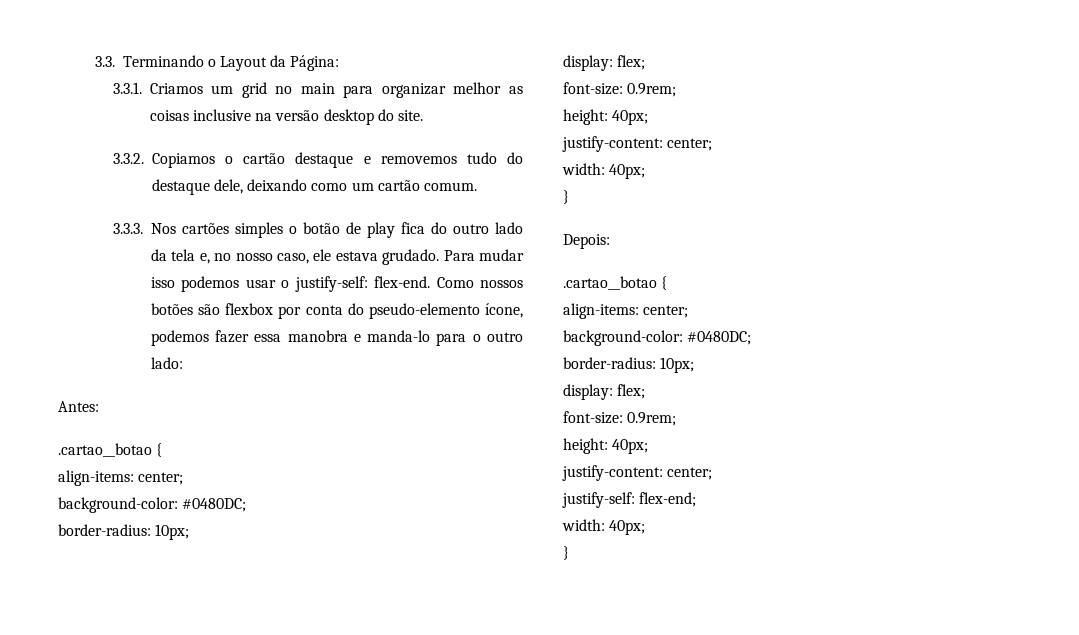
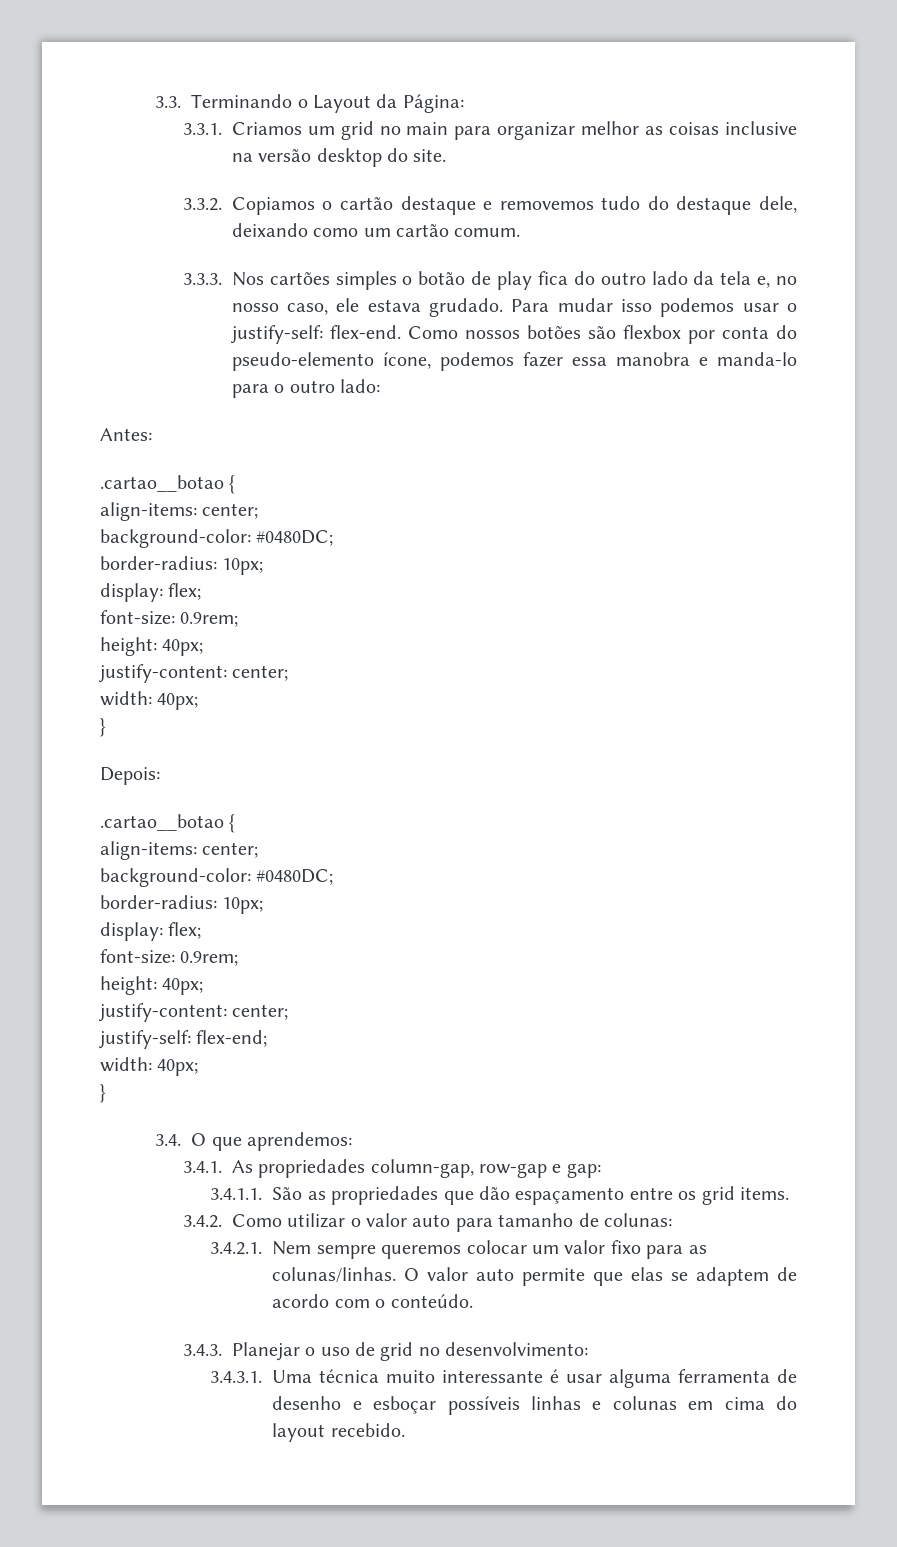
+ 3.4. O que aprendemos:
+ 3.4.1. As propriedades column-gap, row-gap e gap:
+ 3.4.1.1. São as propriedades que dão espaçamento entre os grid items.
+ 3.4.2. Como utilizar o valor auto para tamanho de colunas:
+ 3.4.2.1. Nem sempre queremos colocar um valor fixo para as colunas/linhas. O valor auto permite que elas se adaptem de acordo com o conteúdo.
+ 3.4.3. Planejar o uso de grid no desenvolvimento:
+ 3.4.3.1. Uma técnica muito interessante é usar alguma ferramenta de desenho e esboçar possíveis linhas e colunas em cima do layout recebido.

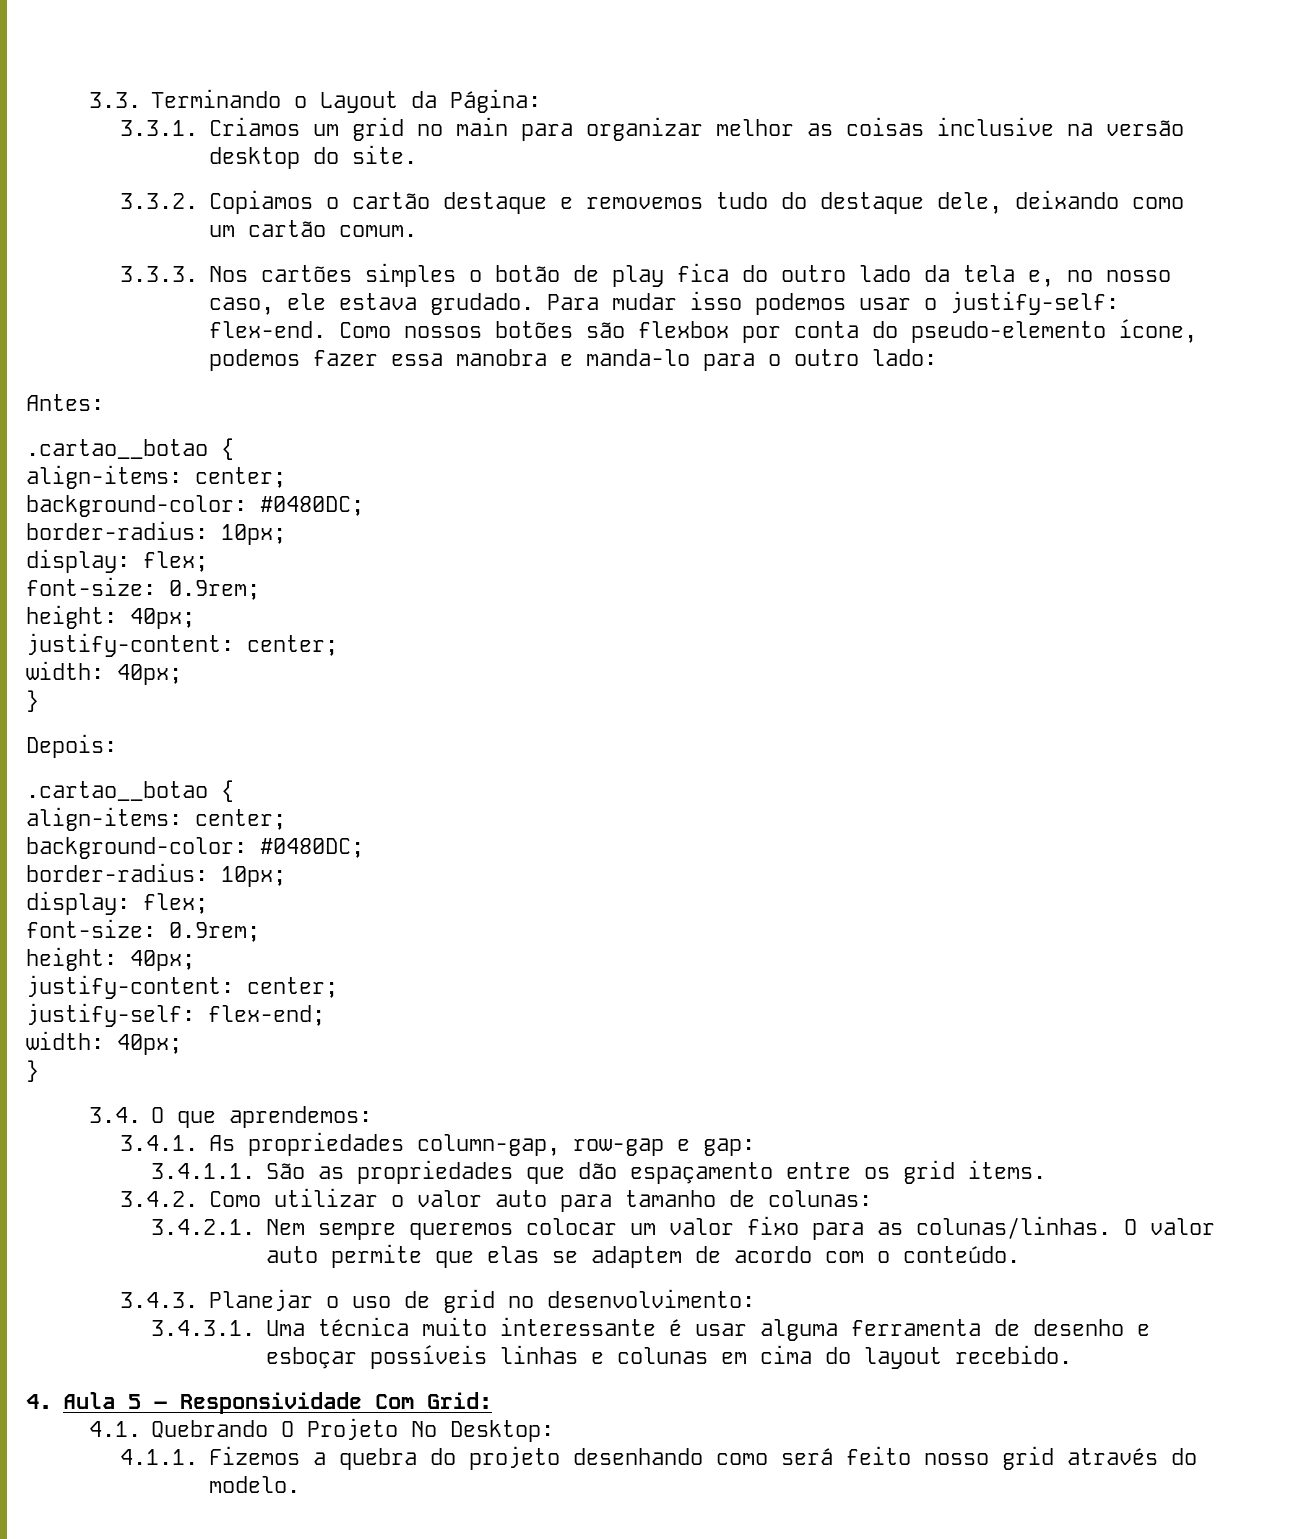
+ 4. Aula 5 – Responsividade Com Grid:
+ 4.1. Quebrando O Projeto No Desktop:
+ 4.1.1. Fizemos a quebra do projeto desenhando como será feito nosso grid através do modelo.

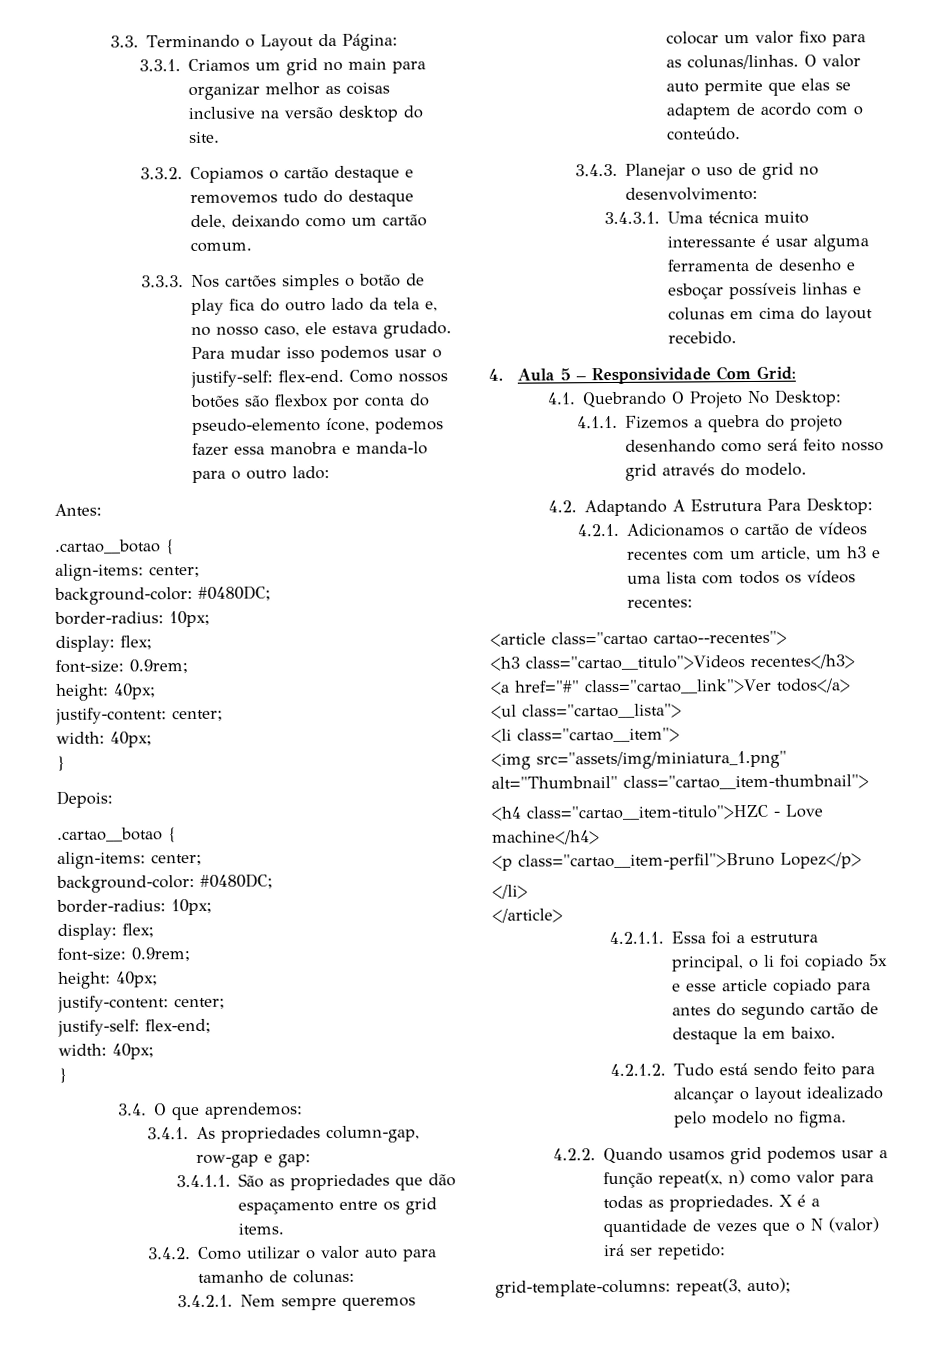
+ 4.2. Adaptando A Estrutura Para Desktop:
+ 4.2.1. Adicionamos o cartão de vídeos recentes com um article, um h3 e uma lista com todos os vídeos recentes:
+ <article class="cartao cartao--recentes">
+ <h3 class="cartao__titulo">Videos recentes</h3>
+ <a href="#" class="cartao__link">Ver todos</a>
+ <ul class="cartao__lista">
+ <li class="cartao__item">
+ <img src="assets/img/miniatura_1.png" alt="Thumbnail" class="cartao__item-thumbnail">
+ <h4 class="cartao__item-titulo">HZC - Love machine</h4>
+ <p class="cartao__item-perfil">Bruno Lopez</p>
+ </li>
+ </article>
+ 4.2.1.1. Essa foi a estrutura principal, o li foi copiado 5x e esse article copiado para antes do segundo cartão de destaque la em baixo.
+ 4.2.1.2. Tudo está sendo feito para alcançar o layout idealizado pelo modelo no figma.
+ 4.2.2. Quando usamos grid podemos usar a função repeat(x, n) como valor para todas as propriedades. X é a quantidade de vezes que o N (valor) irá ser repetido:
+ grid-template-columns: repeat(3, auto);

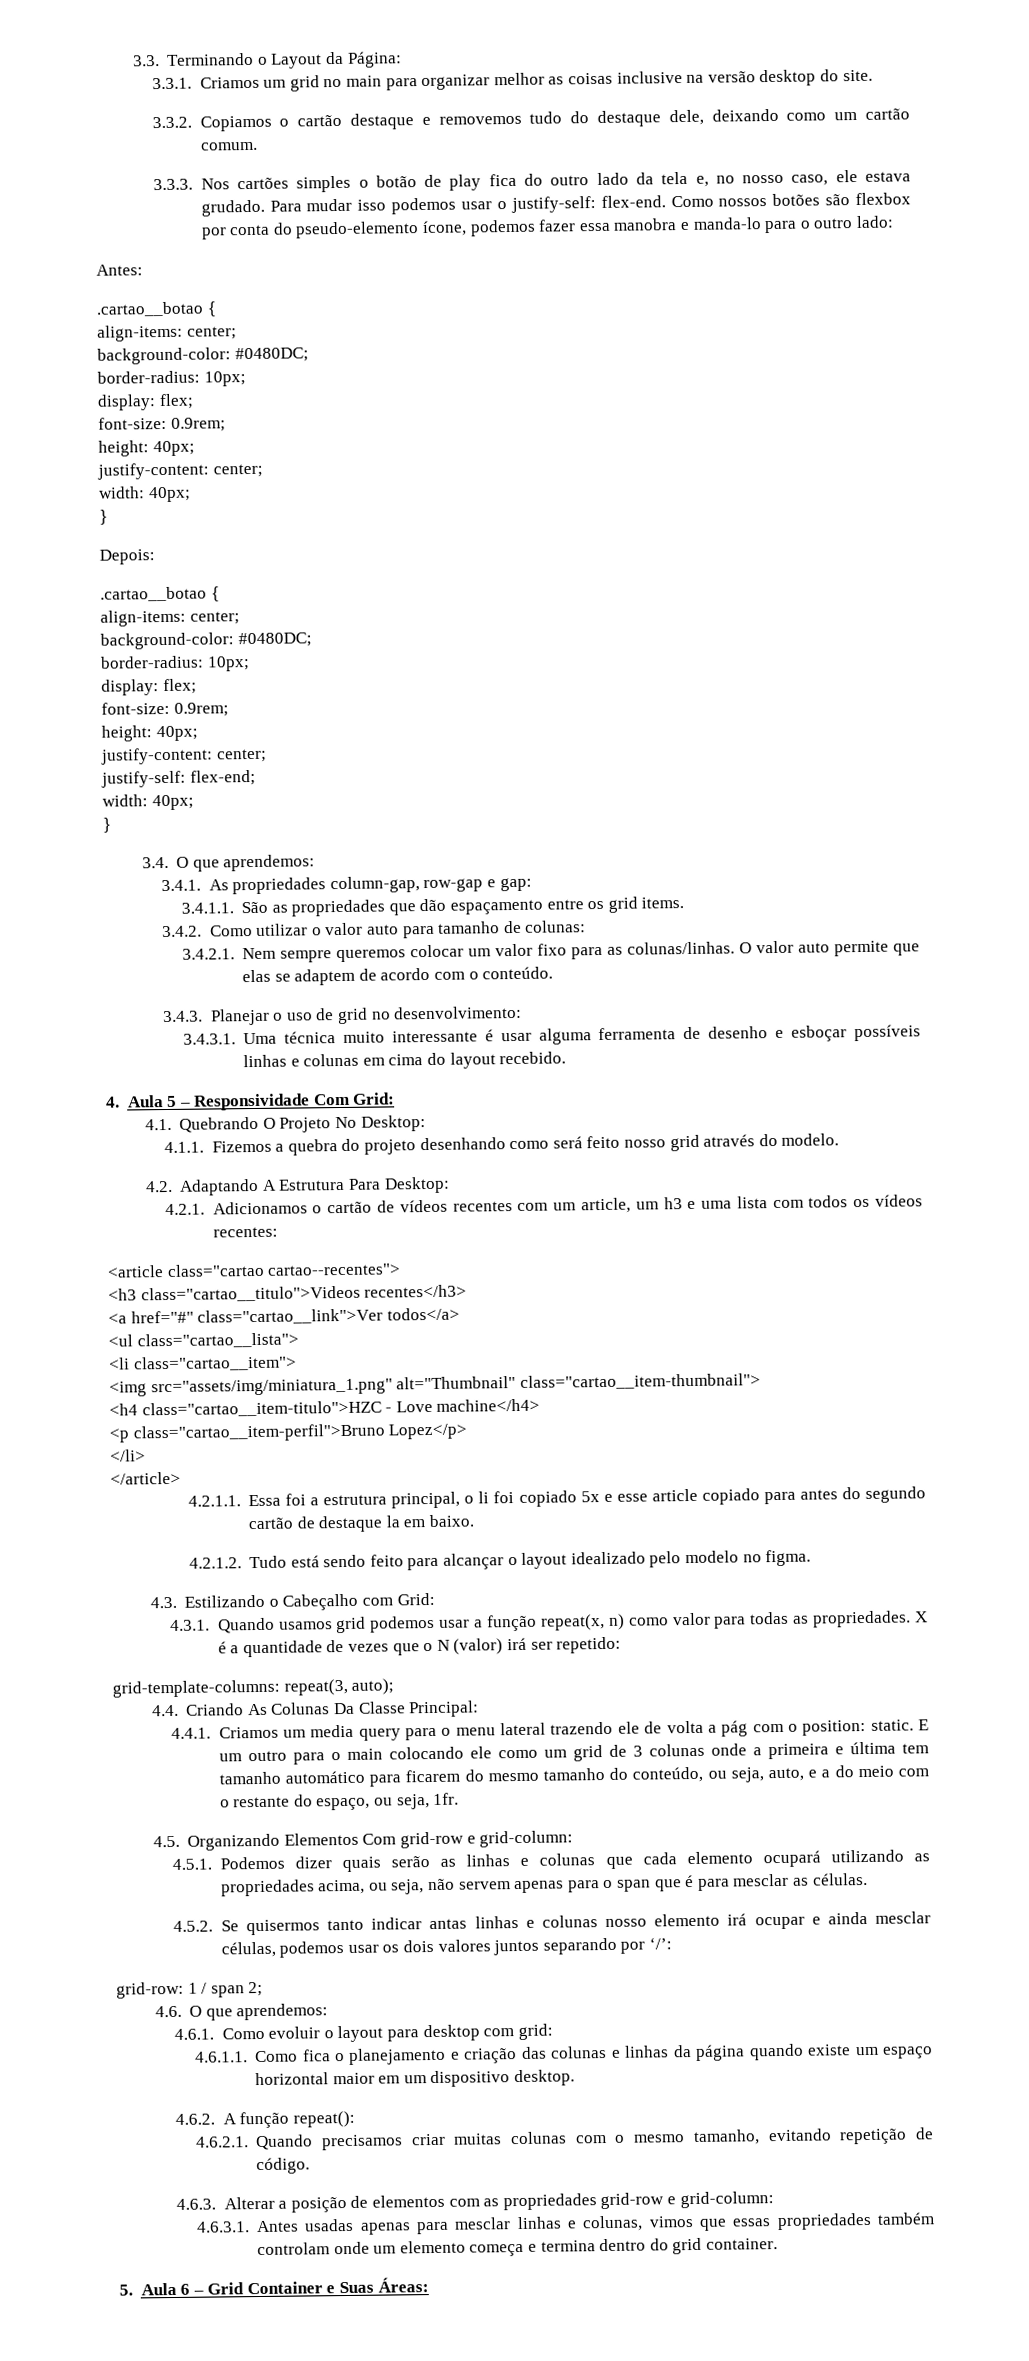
- 4.2.2. Quando usamos grid podemos usar a função repeat(x, n) como valor para todas as propriedades.
+ 4.3. Estilizando o Cabeçalho com Grid:
+ 4.3.1. Quando usamos grid podemos usar a função repeat(x, n) como valor para todas as propriedades.
+ 4.4. Criando As Colunas Da Classe Principal:
+ 4.4.1. Criamos um media query para o menu lateral trazendo ele de volta a pág com o position: static. E um outro para o main colocando ele como um grid de 3 colunas onde a primeira e última tem tamanho automático para ficarem do mesmo tamanho do conteúdo, ou seja, auto, e a do meio com o restante do espaço, ou seja, 1fr.
+ 4.5. Organizando Elementos Com grid-row e grid-column:
+ 4.5.1. Podemos dizer quais serão as linhas e colunas que cada elemento ocupará utilizando as propriedades acima, ou seja, não servem apenas para o span que é para mesclar as células.
+ 4.5.2. Se quisermos tanto indicar antas linhas e colunas nosso elemento irá ocupar e ainda mesclar células, podemos usar os dois valores juntos separando por ‘/’:
+ grid-row: 1 / span 2;
+ 4.6. O que aprendemos:
+ 4.6.1. Como evoluir o layout para desktop com grid:
+ 4.6.1.1. Como fica o planejamento e criação das colunas e linhas da página quando existe um espaço horizontal maior em um dispositivo desktop.
+ 4.6.2. A função repeat():
+ 4.6.2.1. Quando precisamos criar muitas colunas com o mesmo tamanho, evitando repetição de código.
+ 4.6.3. Alterar a posição de elementos com as propriedades grid-row e grid-column:
+ 4.6.3.1. Antes usadas apenas para mesclar linhas e colunas, vimos que essas propriedades também controlam onde um elemento começa e termina dentro do grid container.
+ 5. Aula 6 – Grid Container e Suas Áreas:

